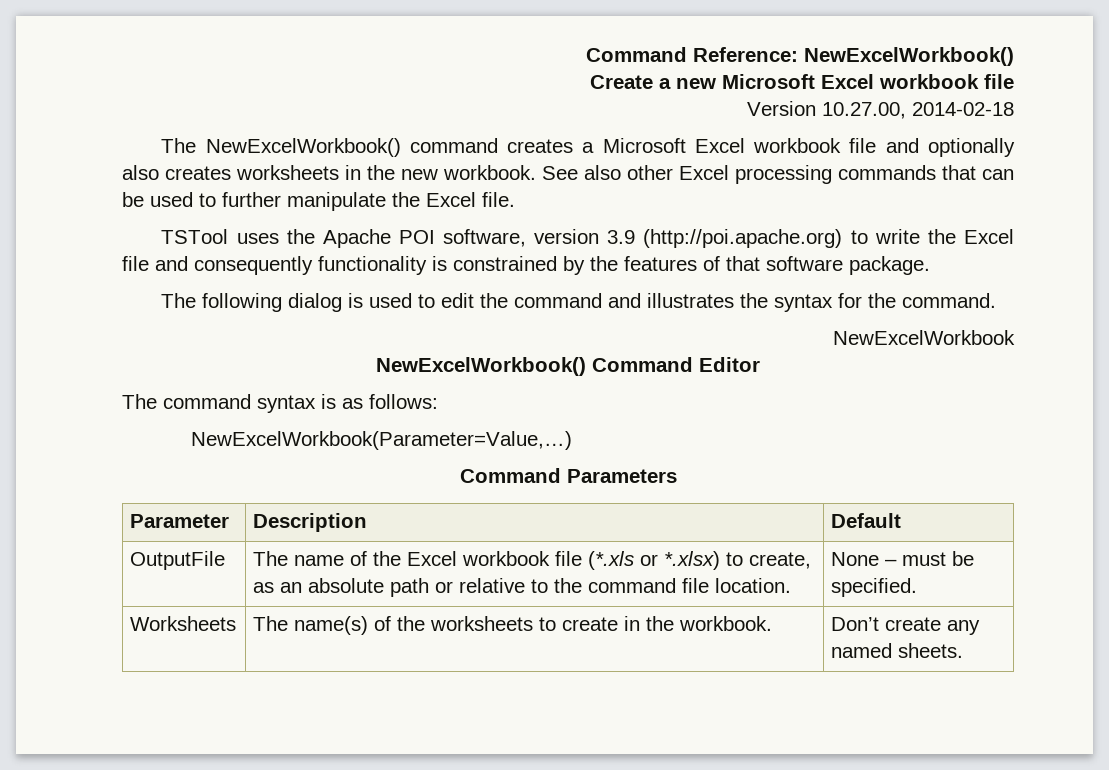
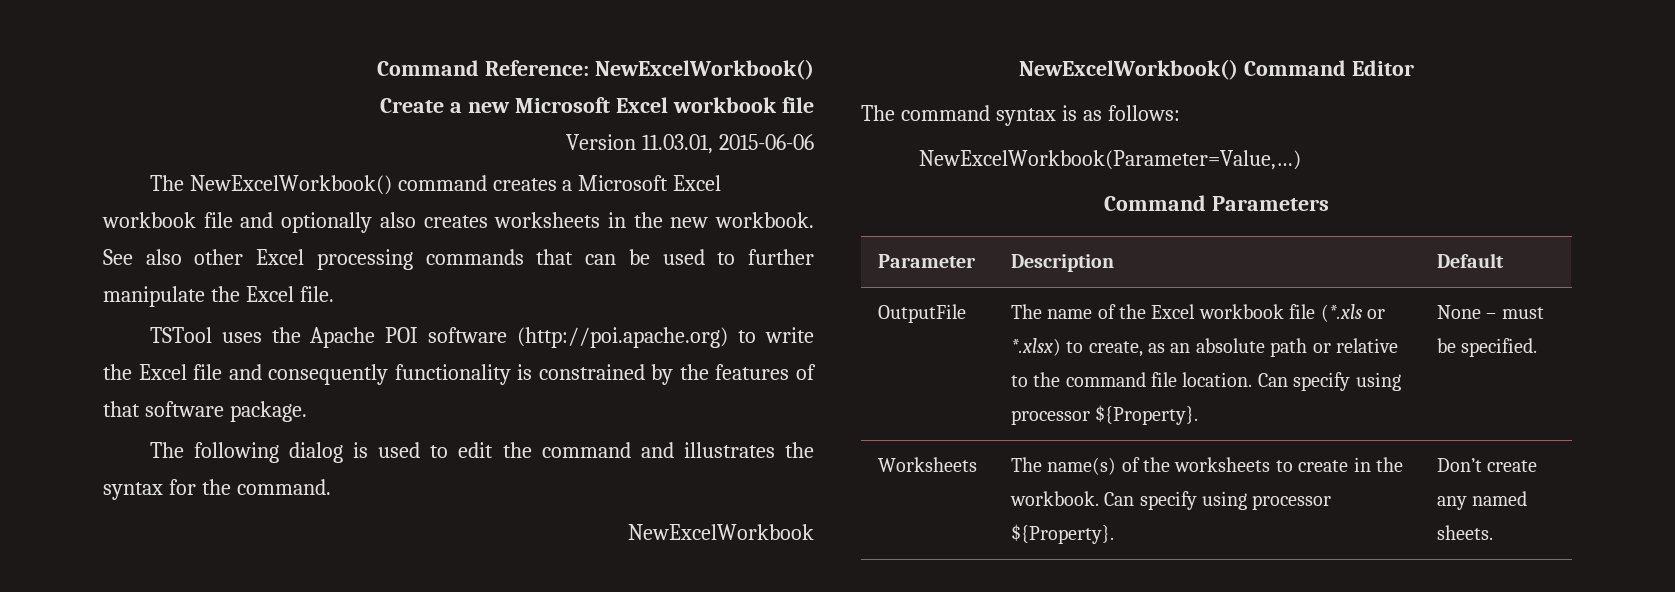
- Version 10.27.00, 2014-02-18
+ Version 11.03.01, 2015-06-06
- TSTool uses the Apache POI software, version 3.9 (http://poi.apache.org) to write the Excel file and consequently functionality is constrained by the features of that software package.
+ TSTool uses the Apache POI software (http://poi.apache.org) to write the Excel file and consequently functionality is constrained by the features of that software package.
- OutputFile | The name of the Excel workbook file (*.xls or *.xlsx) to create, as an absolute path or relative to the command file location. | None – must be specified.
+ OutputFile | The name of the Excel workbook file (*.xls or *.xlsx) to create, as an absolute path or relative to the command file location. Can specify using processor ${Property}. | None – must be specified.
- Worksheets | The name(s) of the worksheets to create in the workbook. | Don’t create any named sheets.
+ Worksheets | The name(s) of the worksheets to create in the workbook. Can specify using processor ${Property}. | Don’t create any named sheets.

